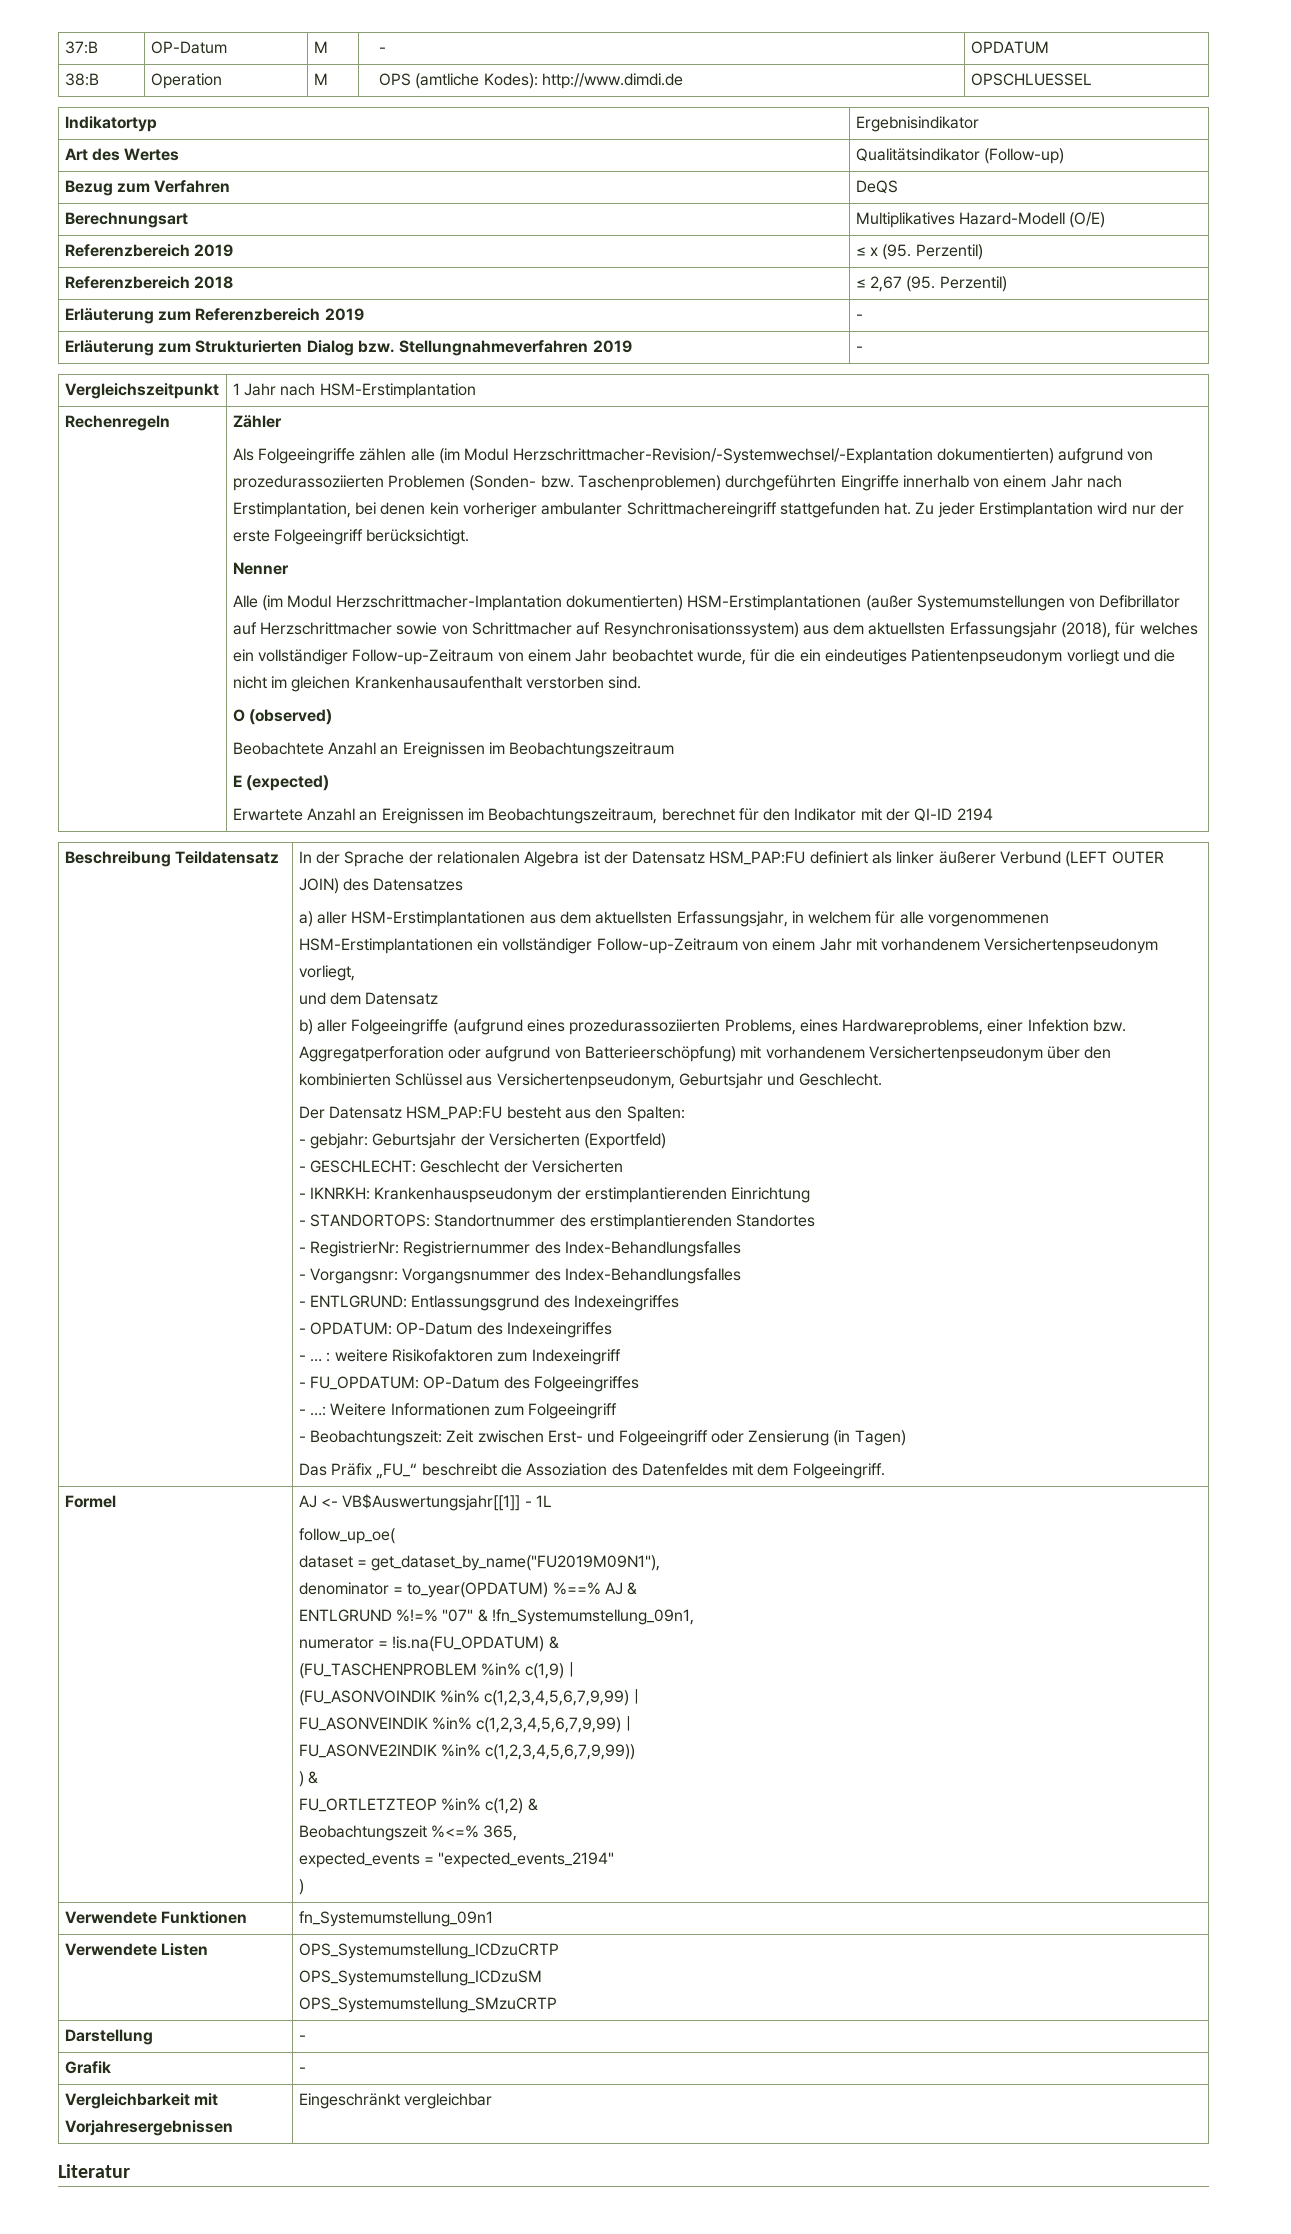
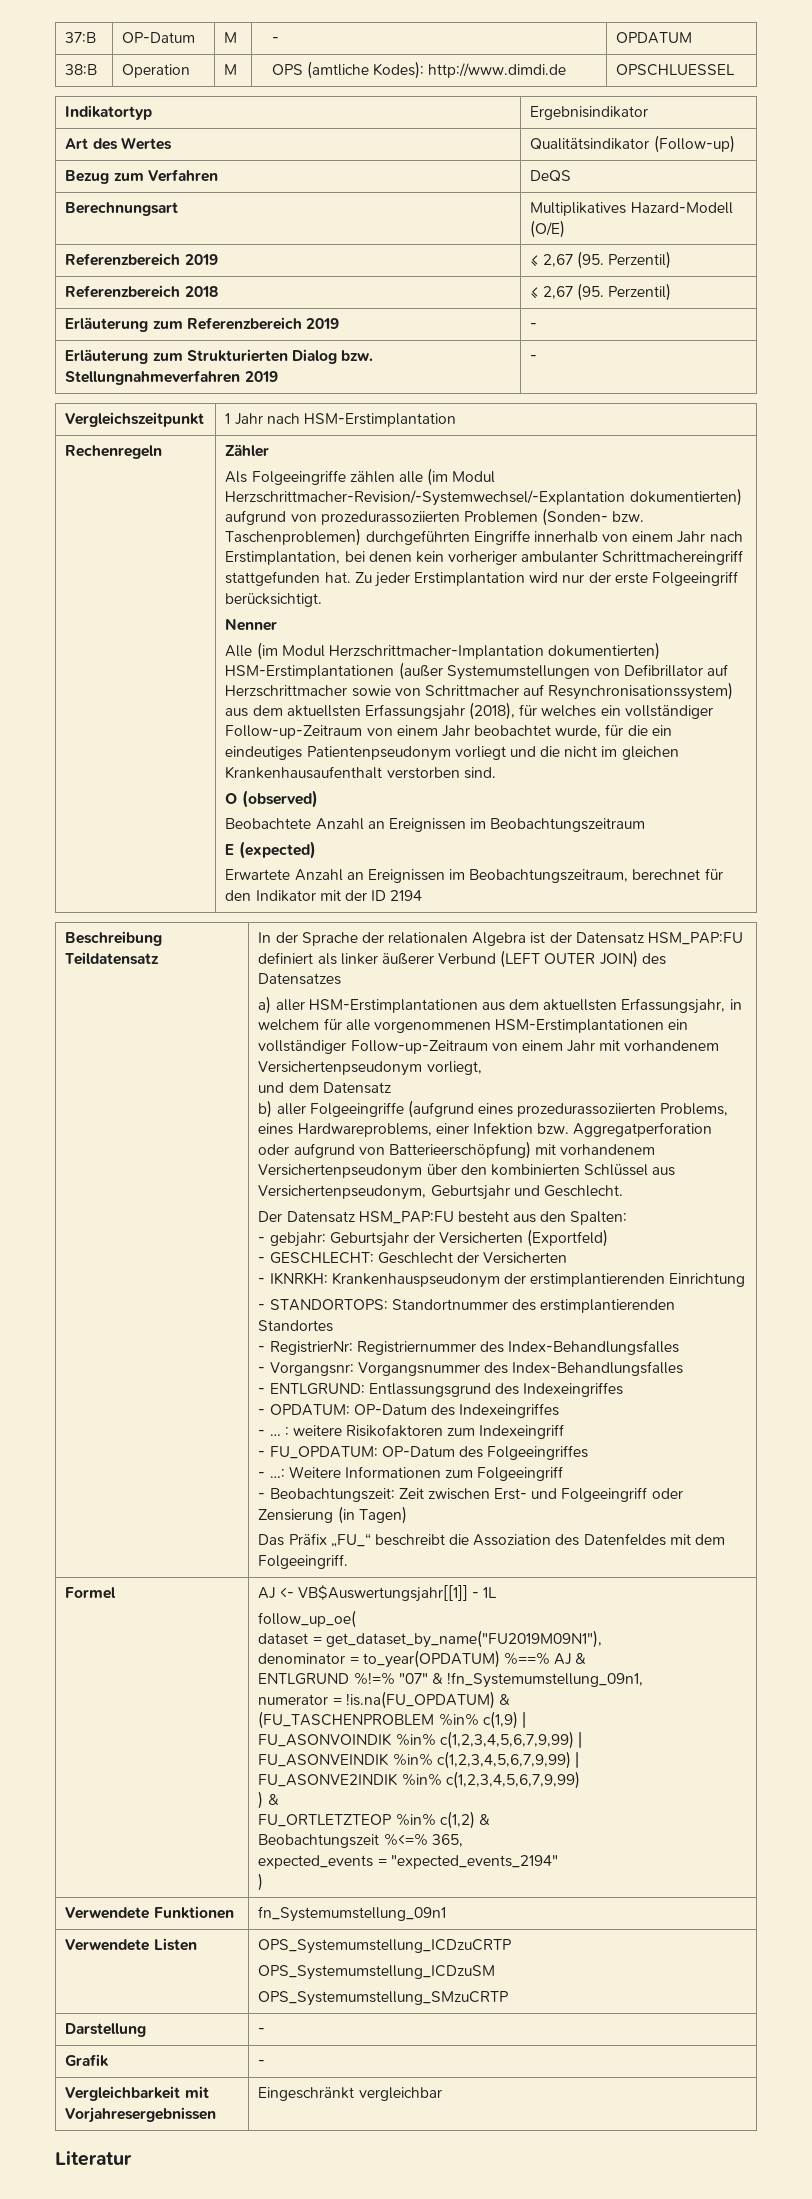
- Referenzbereich 2019 | ≤ x (95. Perzentil)
+ Referenzbereich 2019 | ≤ 2,67 (95. Perzentil)
- Erwartete Anzahl an Ereignissen im Beobachtungszeitraum, berechnet für den Indikator mit der QI-ID 2194
+ Erwartete Anzahl an Ereignissen im Beobachtungszeitraum, berechnet für den Indikator mit der ID 2194
- (FU_ASONVOINDIK %in% c(1,2,3,4,5,6,7,9,99) |
+ FU_ASONVOINDIK %in% c(1,2,3,4,5,6,7,9,99) |
- FU_ASONVE2INDIK %in% c(1,2,3,4,5,6,7,9,99))
+ FU_ASONVE2INDIK %in% c(1,2,3,4,5,6,7,9,99)

